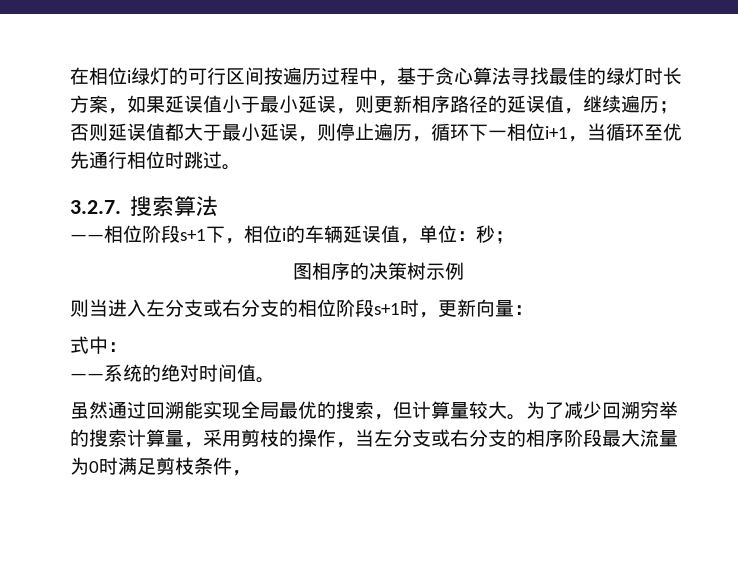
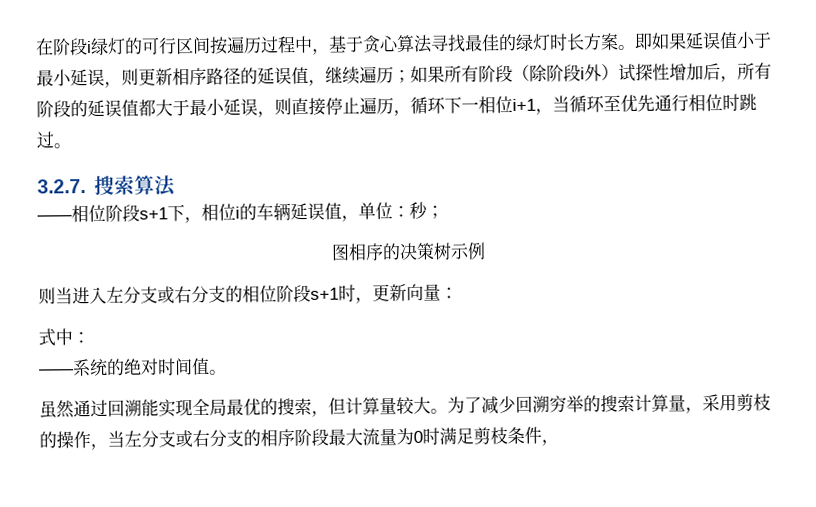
- 在相位i绿灯的可行区间按遍历过程中，基于贪心算法寻找最佳的绿灯时长方案，如果延误值小于最小延误，则更新相序路径的延误值，继续遍历；否则延误值都大于最小延误，则停止遍历，循环下一相位i+1，当循环至优先通行相位时跳过。
+ 在阶段i绿灯的可行区间按遍历过程中，基于贪心算法寻找最佳的绿灯时长方案。即如果延误值小于最小延误，则更新相序路径的延误值，继续遍历；如果所有阶段（除阶段i外）试探性增加后，所有阶段的延误值都大于最小延误，则直接停止遍历，循环下一相位i+1，当循环至优先通行相位时跳过。

